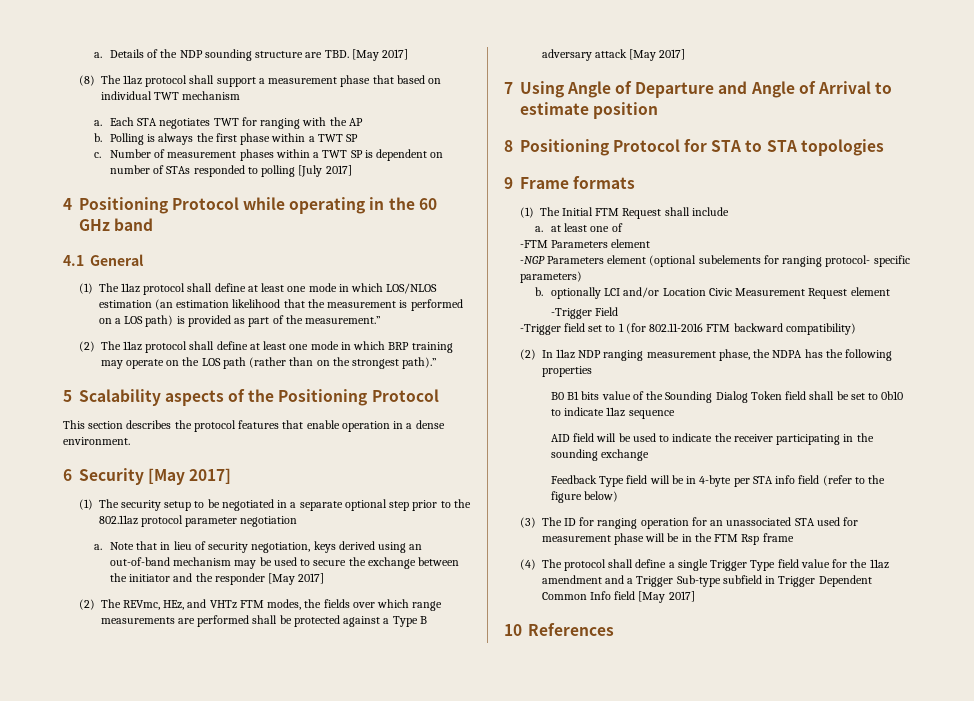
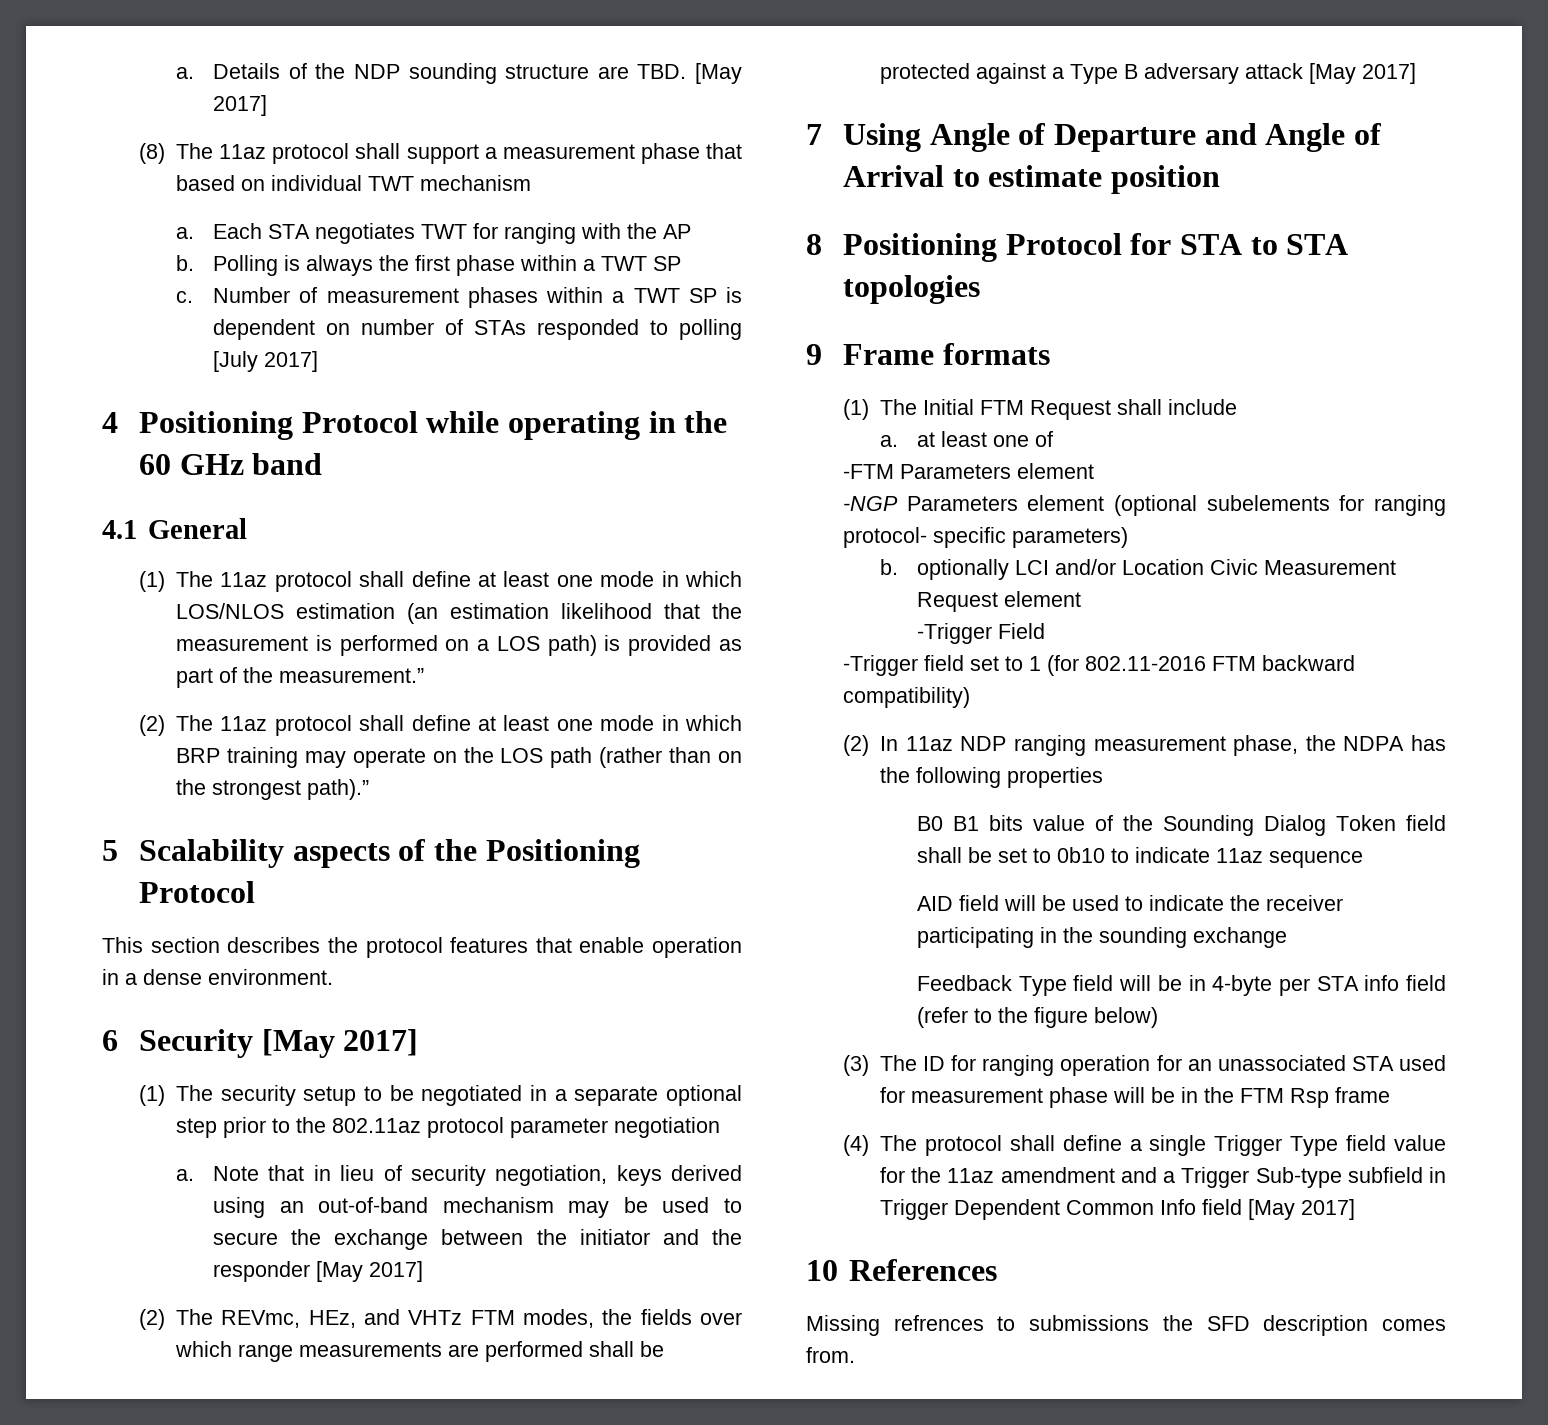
+ Missing refrences to submissions the SFD description comes from.

